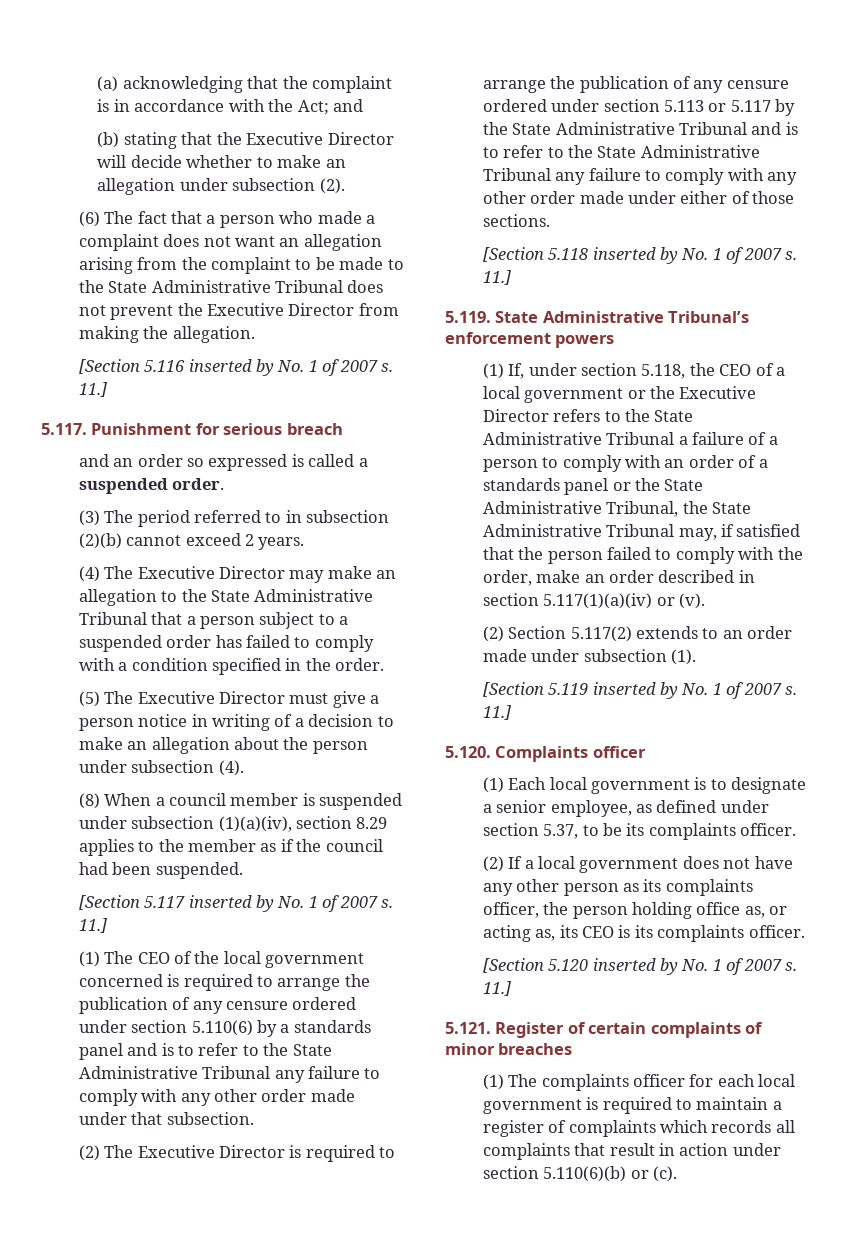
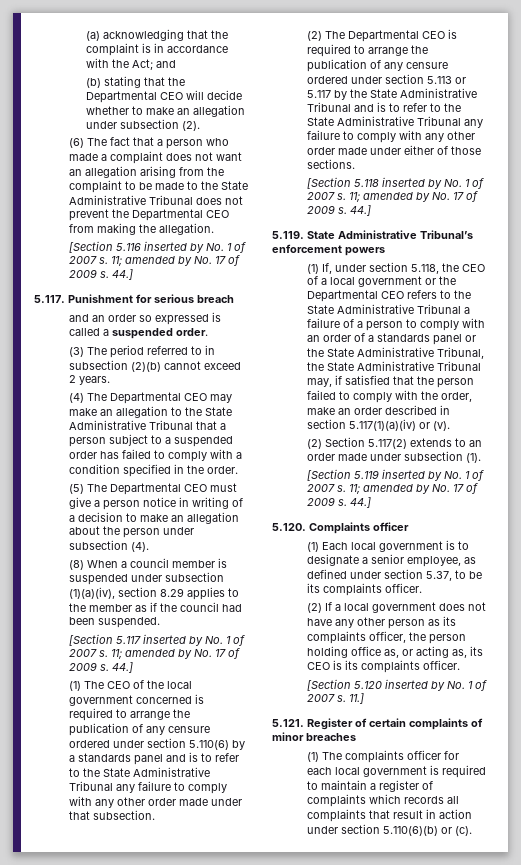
- (b) stating that the Executive Director will decide whether to make an allegation under subsection (2).
+ (b) stating that the Departmental CEO will decide whether to make an allegation under subsection (2).
- (6) The fact that a person who made a complaint does not want an allegation arising from the complaint to be made to the State Administrative Tribunal does not prevent the Executive Director from making the allegation.
+ (6) The fact that a person who made a complaint does not want an allegation arising from the complaint to be made to the State Administrative Tribunal does not prevent the Departmental CEO from making the allegation.
- [Section 5.116 inserted by No. 1 of 2007 s. 11.]
+ [Section 5.116 inserted by No. 1 of 2007 s. 11; amended by No. 17 of 2009 s. 44.]
- (4) The Executive Director may make an allegation to the State Administrative Tribunal that a person subject to a suspended order has failed to comply with a condition specified in the order.
+ (4) The Departmental CEO may make an allegation to the State Administrative Tribunal that a person subject to a suspended order has failed to comply with a condition specified in the order.
- (5) The Executive Director must give a person notice in writing of a decision to make an allegation about the person under subsection (4).
+ (5) The Departmental CEO must give a person notice in writing of a decision to make an allegation about the person under subsection (4).
- [Section 5.117 inserted by No. 1 of 2007 s. 11.]
+ [Section 5.117 inserted by No. 1 of 2007 s. 11; amended by No. 17 of 2009 s. 44.]
- (2) The Executive Director is required to arrange the publication of any censure ordered under section 5.113 or 5.117 by the State Administrative Tribunal and is to refer to the State Administrative Tribunal any failure to comply with any other order made under either of those sections.
+ (2) The Departmental CEO is required to arrange the publication of any censure ordered under section 5.113 or 5.117 by the State Administrative Tribunal and is to refer to the State Administrative Tribunal any failure to comply with any other order made under either of those sections.
- [Section 5.118 inserted by No. 1 of 2007 s. 11.]
+ [Section 5.118 inserted by No. 1 of 2007 s. 11; amended by No. 17 of 2009 s. 44.]
- (1) If, under section 5.118, the CEO of a local government or the Executive Director refers to the State Administrative Tribunal a failure of a person to comply with an order of a standards panel or the State Administrative Tribunal, the State Administrative Tribunal may, if satisfied that the person failed to comply with the order, make an order described in section 5.117(1)(a)(iv) or (v).
+ (1) If, under section 5.118, the CEO of a local government or the Departmental CEO refers to the State Administrative Tribunal a failure of a person to comply with an order of a standards panel or the State Administrative Tribunal, the State Administrative Tribunal may, if satisfied that the person failed to comply with the order, make an order described in section 5.117(1)(a)(iv) or (v).
- [Section 5.119 inserted by No. 1 of 2007 s. 11.]
+ [Section 5.119 inserted by No. 1 of 2007 s. 11; amended by No. 17 of 2009 s. 44.]

